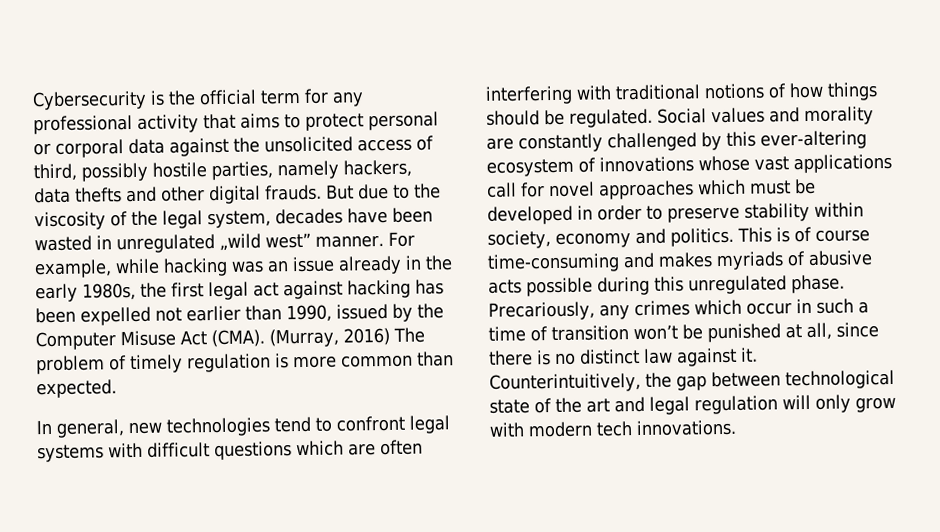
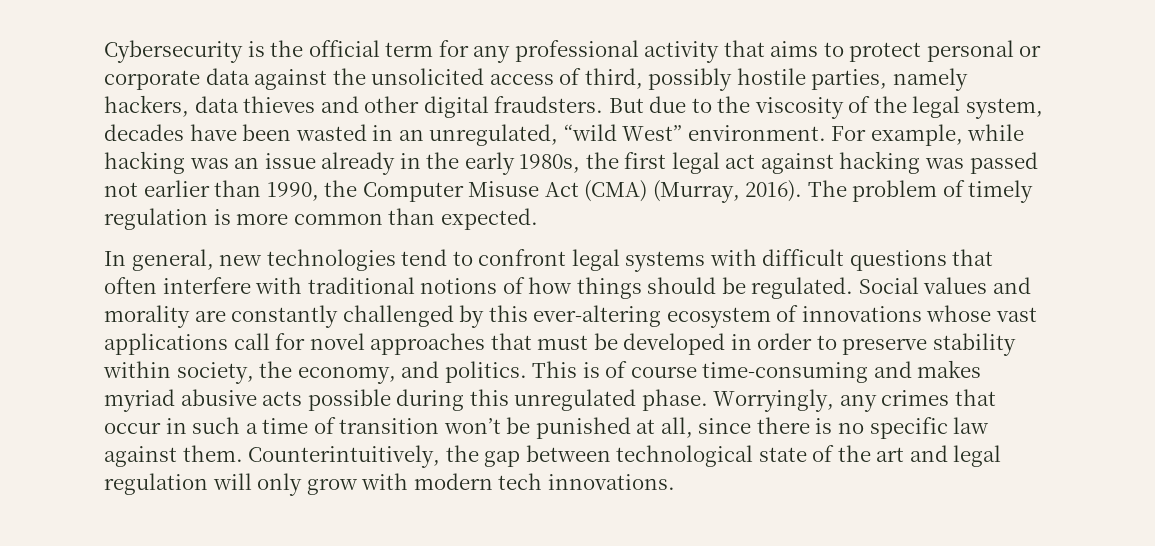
- Cybersecurity is the official term for any professional activity that aims to protect personal or corporal data against the unsolicited access of third, possibly hostile parties, namely hackers, data thefts and other digital frauds.
+ Cybersecurity is the official term for any professional activity that aims to protect personal or corporate data against the unsolicited access of third, possibly hostile parties, namely hackers, data thieves and other digital fraudsters.
- But due to the viscosity of the legal system, decades have been wasted in unregulated „wild west” manner.
+ But due to the viscosity of the legal system, decades have been wasted in an unregulated, “wild West” environment.
- For example, while hacking was an issue already in the early 1980s, the first legal act against hacking has been expelled not earlier than 1990, issued by the Computer Misuse Act (CMA). (Murray, 2016) The problem of timely regulation is more common than expected.
+ For example, while hacking was an issue already in the early 1980s, the first legal act against hacking was passed not earlier than 1990, the Computer Misuse Act (CMA) (Murray, 2016). The problem of timely regulation is more common than expected.
- In general, new technologies tend to confront legal systems with difficult questions which are often interfering with traditional notions of how things should be regulated.
+ In general, new technologies tend to confront legal systems with difficult questions that often interfere with traditional notions of how things should be regulated.
- Social values and morality are constantly challenged by this ever-altering ecosystem of innovations whose vast applications call for novel approaches which must be developed in order to preserve stability within society, economy and politics.
+ Social values and morality are constantly challenged by this ever-altering ecosystem of innovations whose vast applications call for novel approaches that must be developed in order to preserve stability within society, the economy, and politics.
- This is of course time-consuming and makes myriads of abusive acts possible during this unregulated phase.
+ This is of course time-consuming and makes myriad abusive acts possible during this unregulated phase.
- Precariously, any crimes which occur in such a time of transition won’t be punished at all, since there is no distinct law against it.
+ Worryingly, any crimes that occur in such a time of transition won’t be punished at all, since there is no specific law against them.

